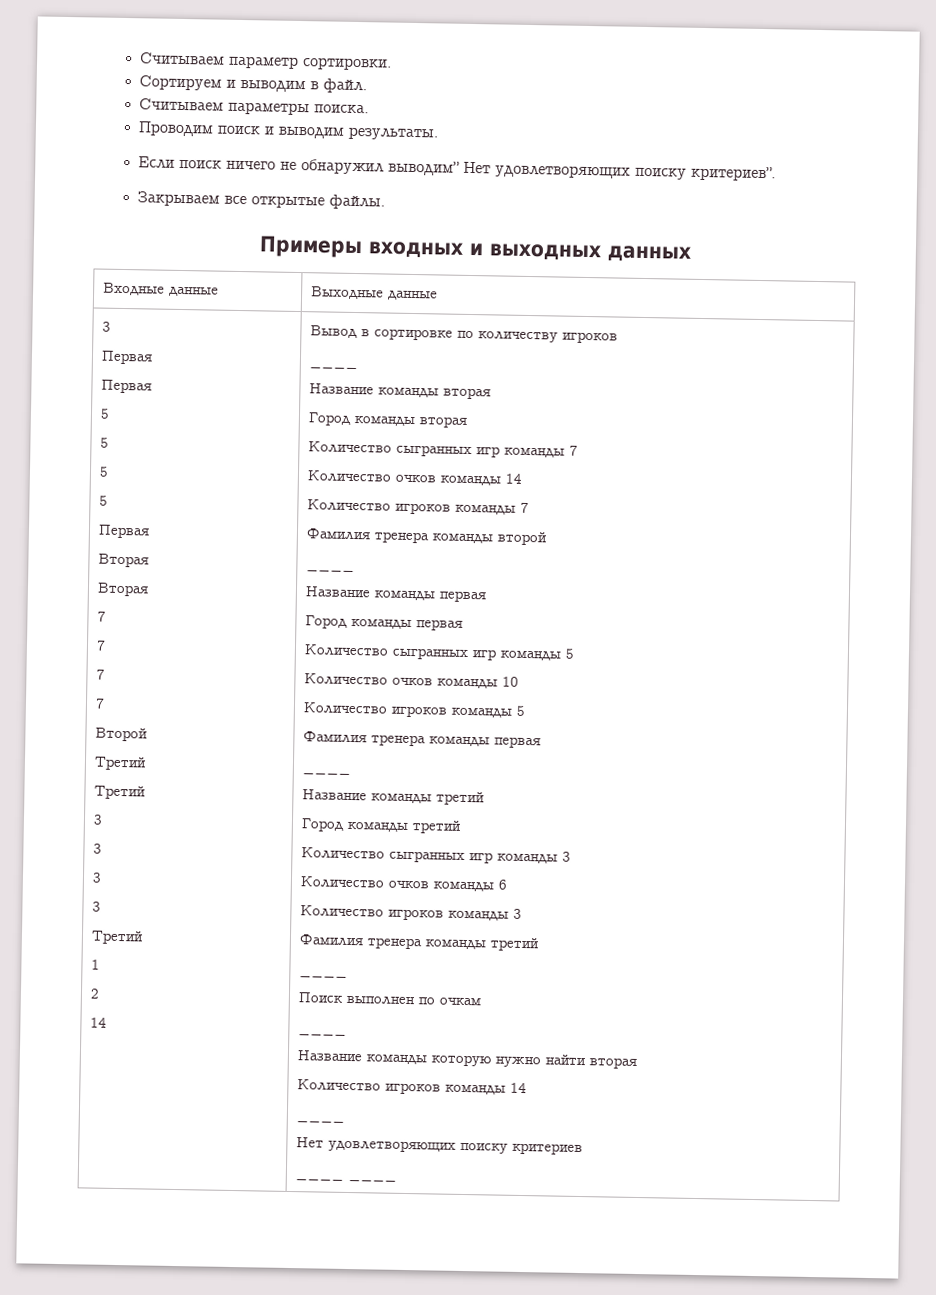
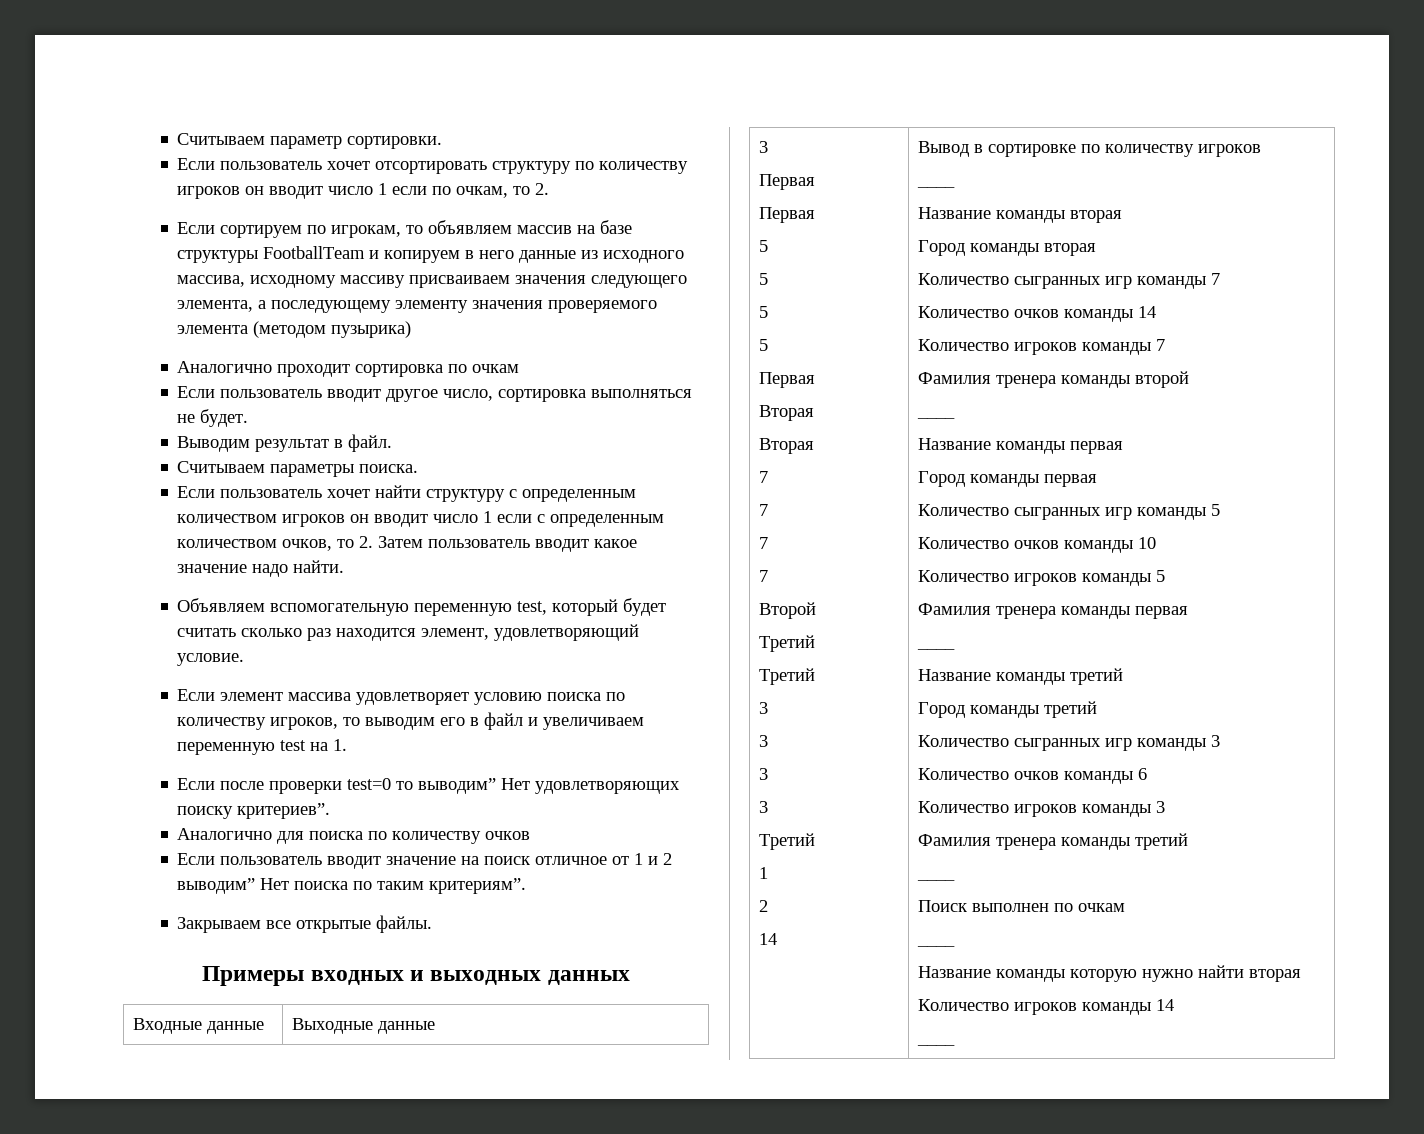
- Сортируем и выводим в файл.
+ Если пользователь хочет отсортировать структуру по количеству игроков он вводит число 1 если по очкам, то 2.
+ Если сортируем по игрокам, то объявляем массив на базе структуры FootballTeam и копируем в него данные из исходного массива, исходному массиву присваиваем значения следующего элемента, а последующему элементу значения проверяемого элемента (методом пузырика)
+ Аналогично проходит сортировка по очкам
+ Если пользователь вводит другое число, сортировка выполняться не будет.
+ Выводим результат в файл.
- Проводим поиск и выводим результаты.
- Если поиск ничего не обнаружил выводим” Нет удовлетворяющих поиску критериев”.
+ Если пользователь хочет найти структуру с определенным количеством игроков он вводит число 1 если с определенным количеством очков, то 2. Затем пользователь вводит какое значение надо найти.
+ Объявляем вспомогательную переменную test, который будет считать сколько раз находится элемент, удовлетворяющий условие.
+ Если элемент массива удовлетворяет условию поиска по количеству игроков, то выводим его в файл и увеличиваем переменную test на 1.
+ Если после проверки test=0 то выводим” Нет удовлетворяющих поиску критериев”.
+ Аналогично для поиска по количеству очков
+ Если пользователь вводит значение на поиск отличное от 1 и 2 выводим” Нет поиска по таким критериям”.
- Нет удовлетворяющих поиску критериев
- ____ ____

